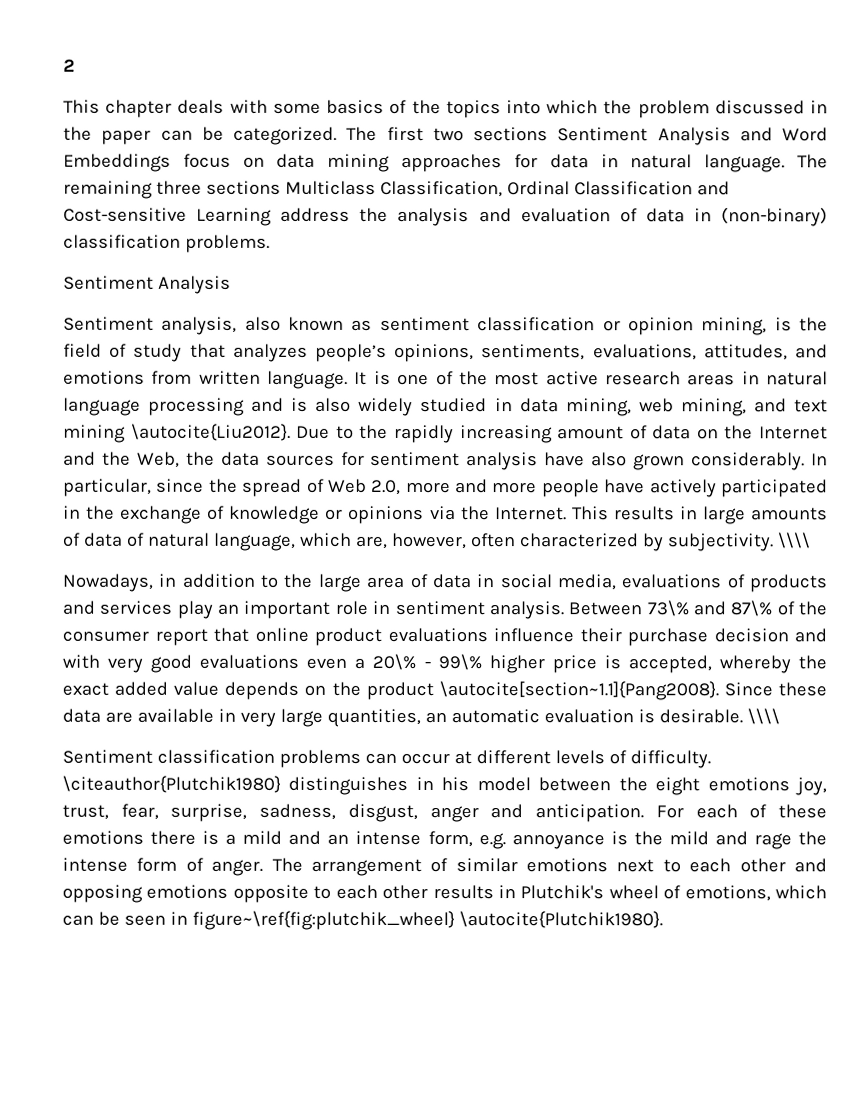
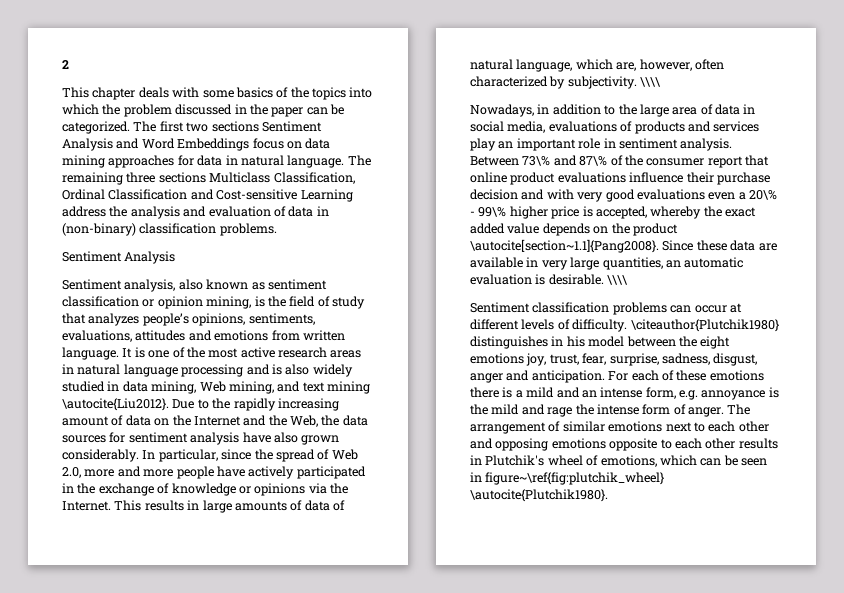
- Sentiment analysis, also known as sentiment classification or opinion mining, is the field of study that analyzes people’s opinions, sentiments, evaluations, attitudes, and emotions from written language.
+ Sentiment analysis, also known as sentiment classification or opinion mining, is the field of study that analyzes people’s opinions, sentiments, evaluations, attitudes and emotions from written language.
- It is one of the most active research areas in natural language processing and is also widely studied in data mining, web mining, and text mining \autocite{Liu2012}.
+ It is one of the most active research areas in natural language processing and is also widely studied in data mining, Web mining, and text mining \autocite{Liu2012}.

